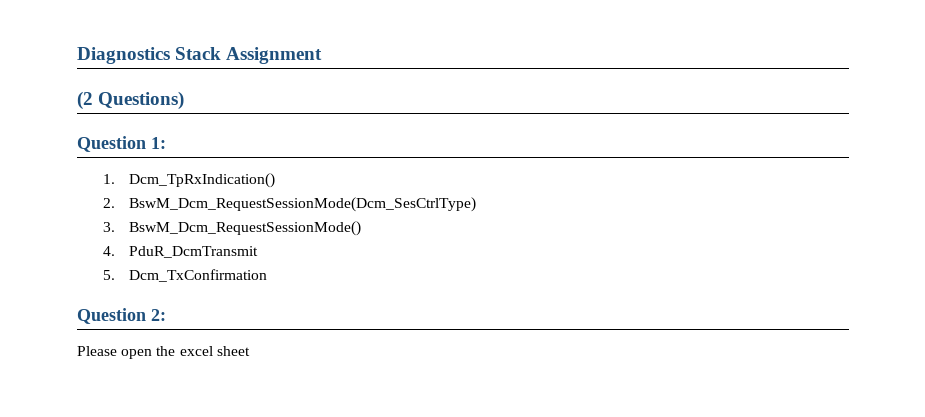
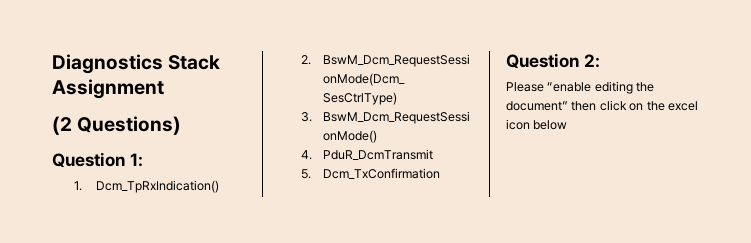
- Please open the excel sheet
+ Please “enable editing the document” then click on the excel icon below

